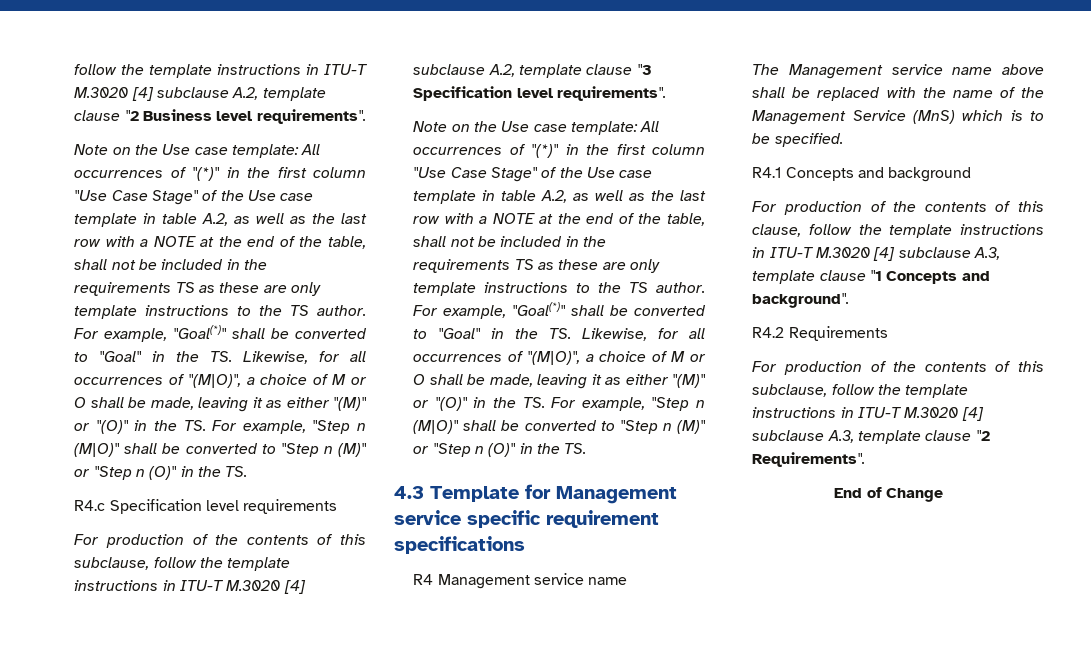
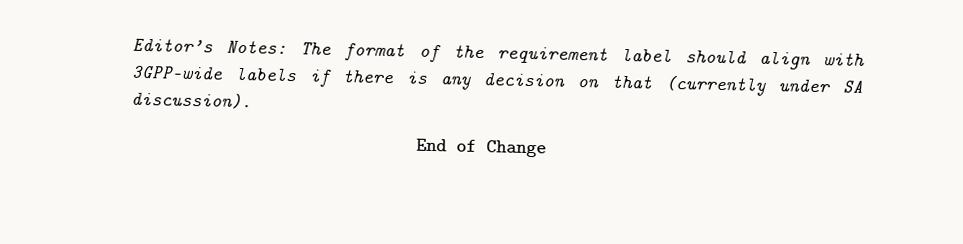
- follow the template instructions in ITU-T M.3020 [4] subclause A.2, template clause "2 Business level requirements".
- Note on the Use case template: All occurrences of "(*)" in the first column "Use Case Stage" of the Use case template in table A.2, as well as the last row with a NOTE at the end of the table, shall not be included in the requirements TS as these are only template instructions to the TS author. For example, "Goal(*)" shall be converted to "Goal" in the TS. Likewise, for all occurrences of "(M|O)", a choice of M or O shall be made, leaving it as either "(M)" or "(O)" in the TS. For example, "Step n (M|O)" shall be converted to "Step n (M)" or "Step n (O)" in the TS.
- R4.c Specification level requirements
- For production of the contents of this subclause, follow the template instructions in ITU-T M.3020 [4] subclause A.2, template clause "3 Specification level requirements".
- Note on the Use case template: All occurrences of "(*)" in the first column "Use Case Stage" of the Use case template in table A.2, as well as the last row with a NOTE at the end of the table, shall not be included in the requirements TS as these are only template instructions to the TS author. For example, "Goal(*)" shall be converted to "Goal" in the TS. Likewise, for all occurrences of "(M|O)", a choice of M or O shall be made, leaving it as either "(M)" or "(O)" in the TS. For example, "Step n (M|O)" shall be converted to "Step n (M)" or "Step n (O)" in the TS.
- 4.3 Template for Management service specific requirement specifications
- R4 Management service name
- The Management service name above shall be replaced with the name of the Management Service (MnS) which is to be specified.
- R4.1 Concepts and background
- For production of the contents of this clause, follow the template instructions in ITU-T M.3020 [4] subclause A.3, template clause "1 Concepts and background".
- R4.2 Requirements
- For production of the contents of this subclause, follow the template instructions in ITU-T M.3020 [4] subclause A.3, template clause "2 Requirements".
+ Editor’s Notes: The format of the requirement label should align with 3GPP-wide labels if there is any decision on that (currently under SA discussion).

